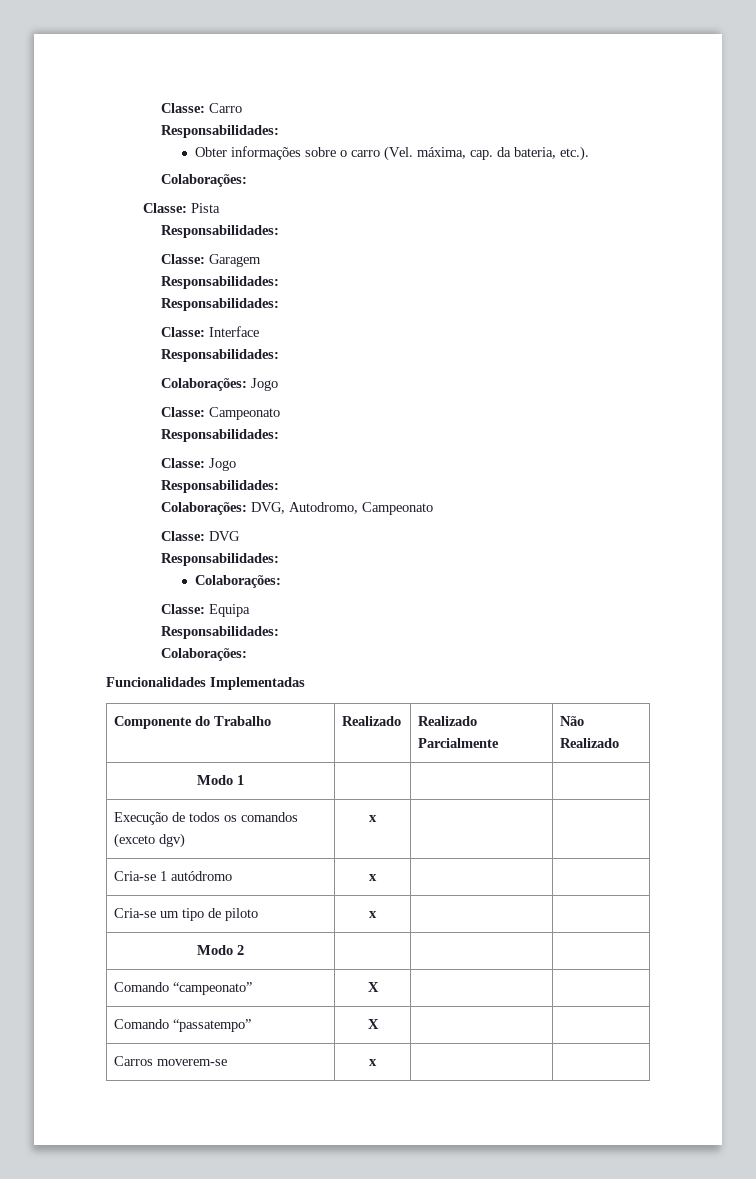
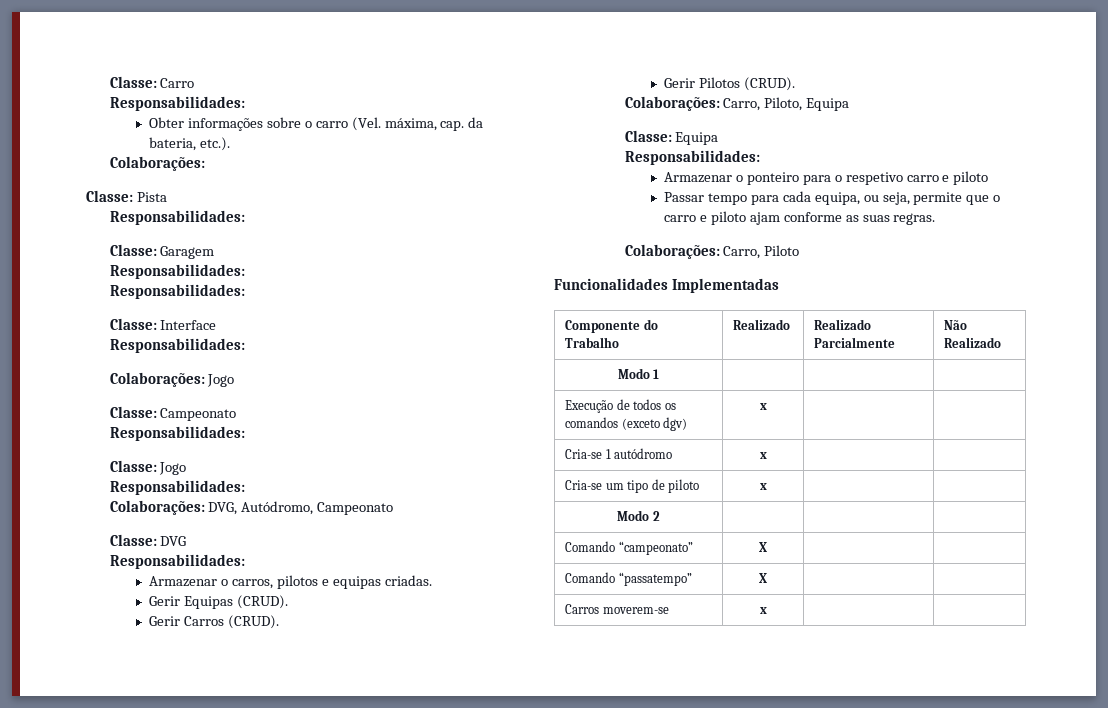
- Colaborações: DVG, Autodromo, Campeonato
+ Colaborações: DVG, Autódromo, Campeonato
  Classe: DVG
  Responsabilidades:
- Colaborações:
+ Armazenar o carros, pilotos e equipas criadas.
+ Gerir Equipas (CRUD).
+ Gerir Carros (CRUD).
+ Gerir Pilotos (CRUD).
+ Colaborações: Carro, Piloto, Equipa
  Classe: Equipa
  Responsabilidades:
- Colaborações:
+ Armazenar o ponteiro para o respetivo carro e piloto
+ Passar tempo para cada equipa, ou seja, permite que o carro e piloto ajam conforme as suas regras.
+ Colaborações: Carro, Piloto

